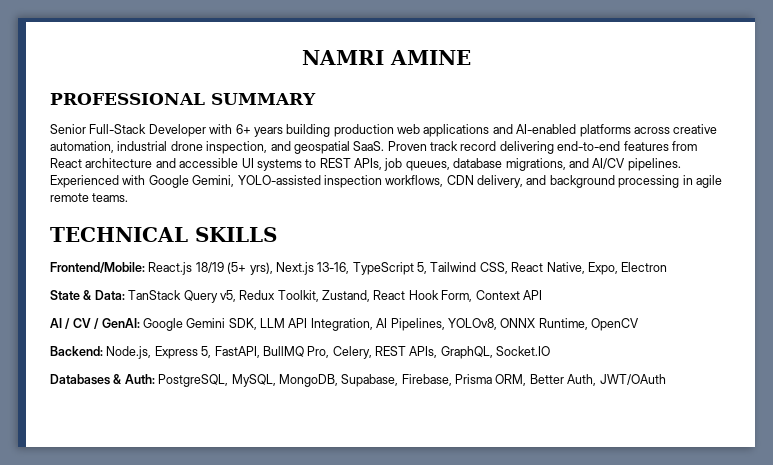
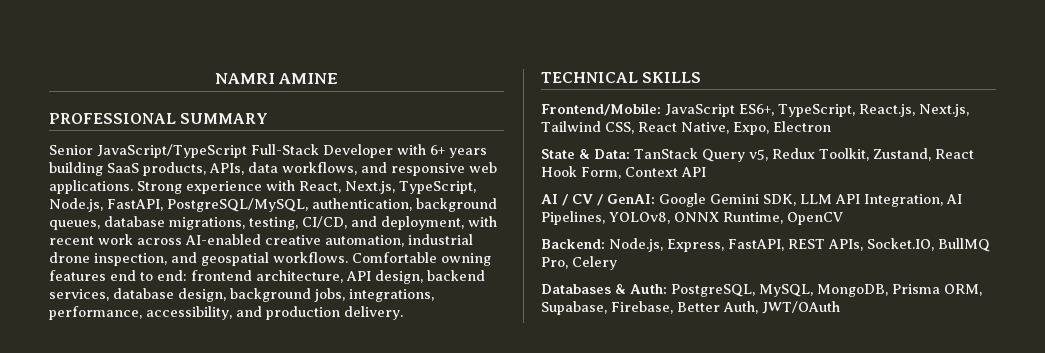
- Senior Full-Stack Developer with 6+ years building production web applications and AI-enabled platforms across creative automation, industrial drone inspection, and geospatial SaaS. Proven track record delivering end-to-end features from React architecture and accessible UI systems to REST APIs, job queues, database migrations, and AI/CV pipelines. Experienced with Google Gemini, YOLO-assisted inspection workflows, CDN delivery, and background processing in agile remote teams.
+ Senior JavaScript/TypeScript Full-Stack Developer with 6+ years building SaaS products, APIs, data workflows, and responsive web applications. Strong experience with React, Next.js, TypeScript, Node.js, FastAPI, PostgreSQL/MySQL, authentication, background queues, database migrations, testing, CI/CD, and deployment, with recent work across AI-enabled creative automation, industrial drone inspection, and geospatial workflows. Comfortable owning features end to end: frontend architecture, API design, backend services, database design, background jobs, integrations, performance, accessibility, and production delivery.
  TECHNICAL SKILLS
- Frontend/Mobile: React.js 18/19 (5+ yrs), Next.js 13-16, TypeScript 5, Tailwind CSS, React Native, Expo, Electron
+ Frontend/Mobile: JavaScript ES6+, TypeScript, React.js, Next.js, Tailwind CSS, React Native, Expo, Electron
- Backend: Node.js, Express 5, FastAPI, BullMQ Pro, Celery, REST APIs, GraphQL, Socket.IO
+ Backend: Node.js, Express, FastAPI, REST APIs, Socket.IO, BullMQ Pro, Celery
- Databases & Auth: PostgreSQL, MySQL, MongoDB, Supabase, Firebase, Prisma ORM, Better Auth, JWT/OAuth
+ Databases & Auth: PostgreSQL, MySQL, MongoDB, Prisma ORM, Supabase, Firebase, Better Auth, JWT/OAuth

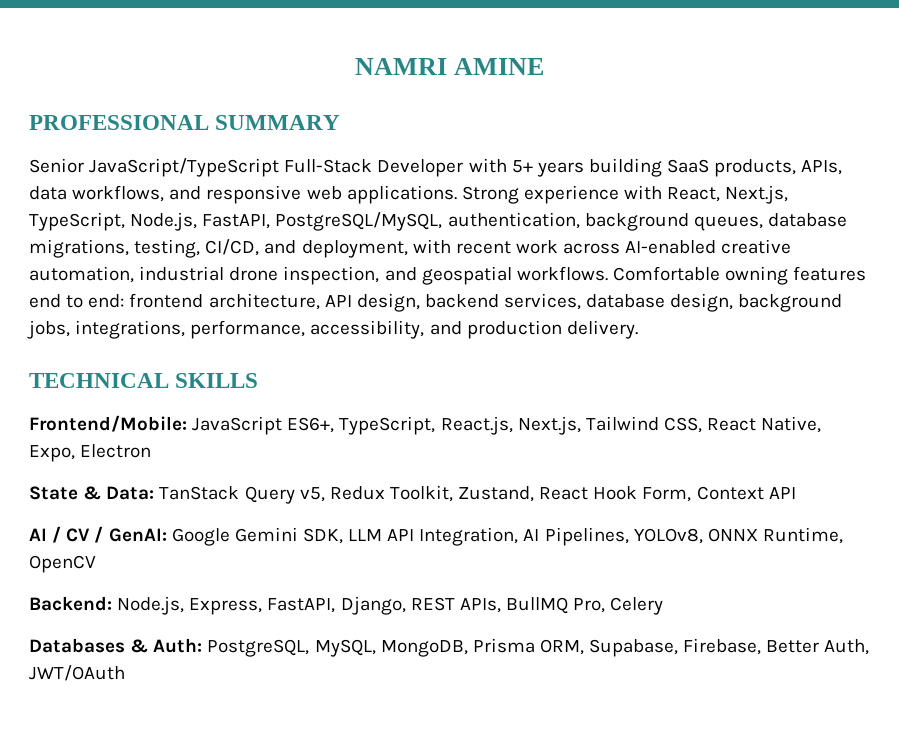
- Senior JavaScript/TypeScript Full-Stack Developer with 6+ years building SaaS products, APIs, data workflows, and responsive web applications.
+ Senior JavaScript/TypeScript Full-Stack Developer with 5+ years building SaaS products, APIs, data workflows, and responsive web applications.
- Backend: Node.js, Express, FastAPI, REST APIs, Socket.IO, BullMQ Pro, Celery
+ Backend: Node.js, Express, FastAPI, Django, REST APIs, BullMQ Pro, Celery

